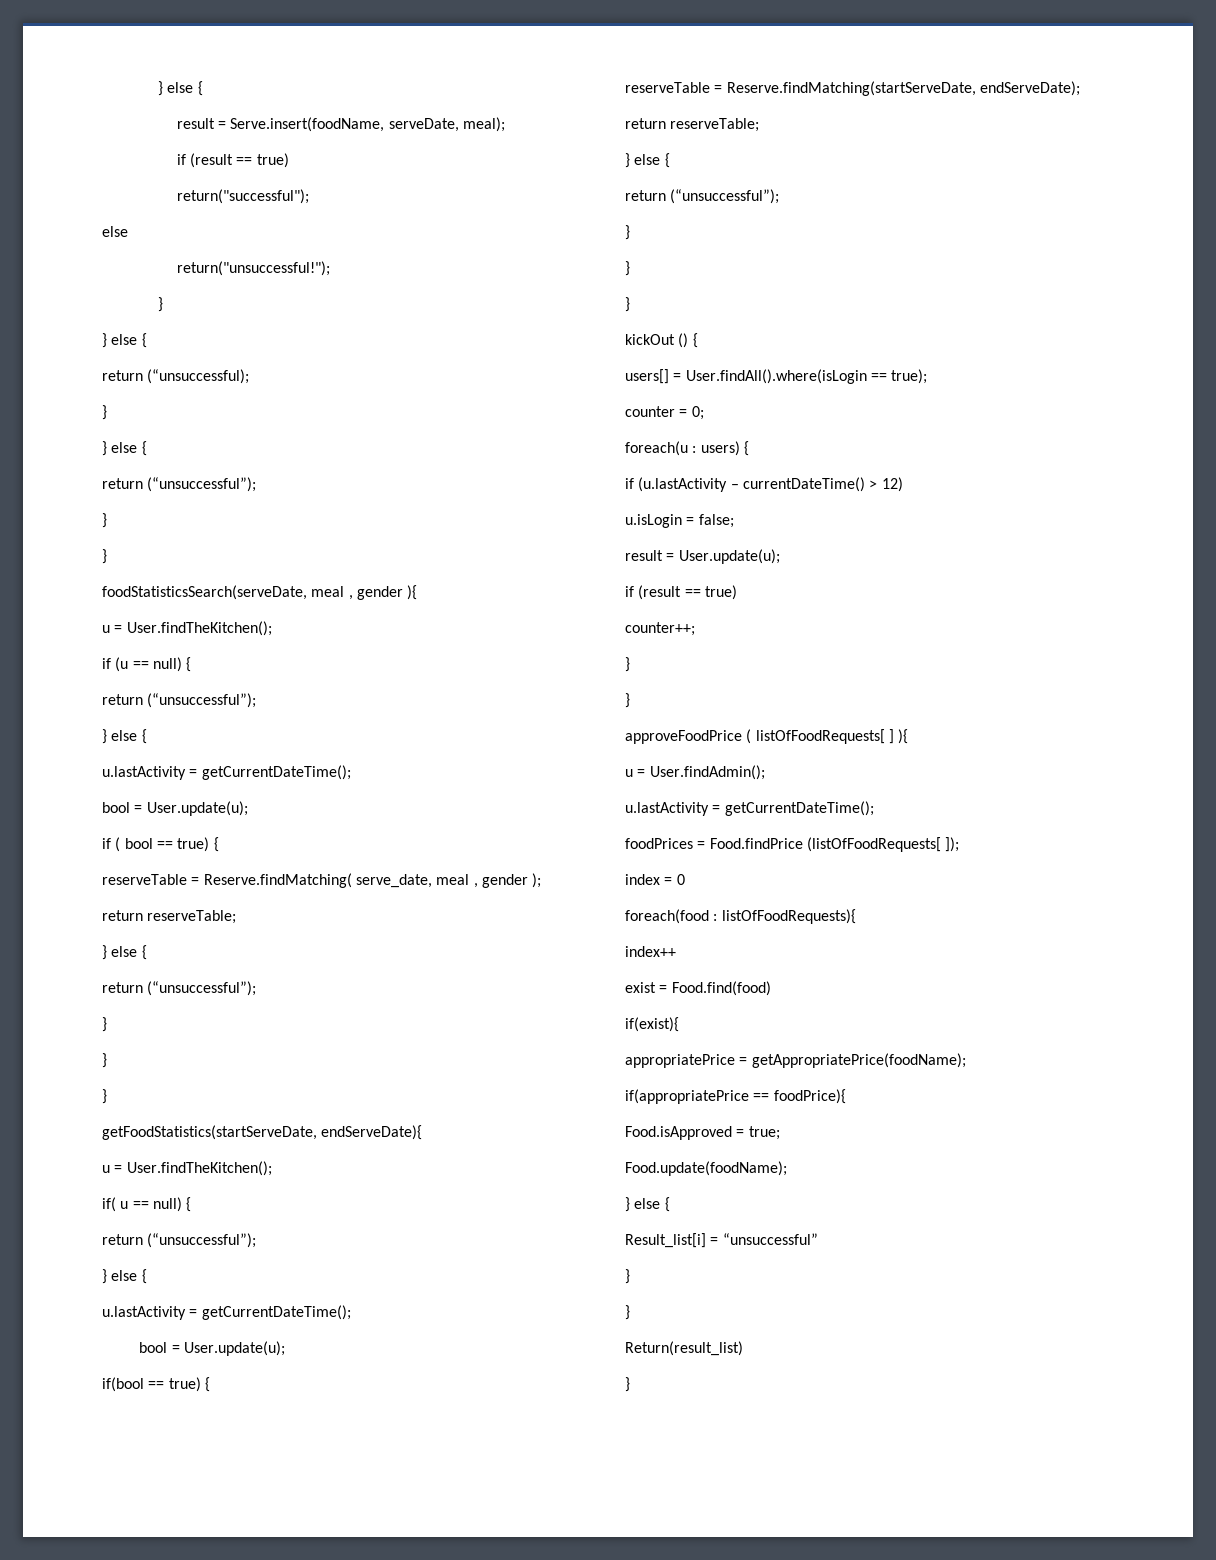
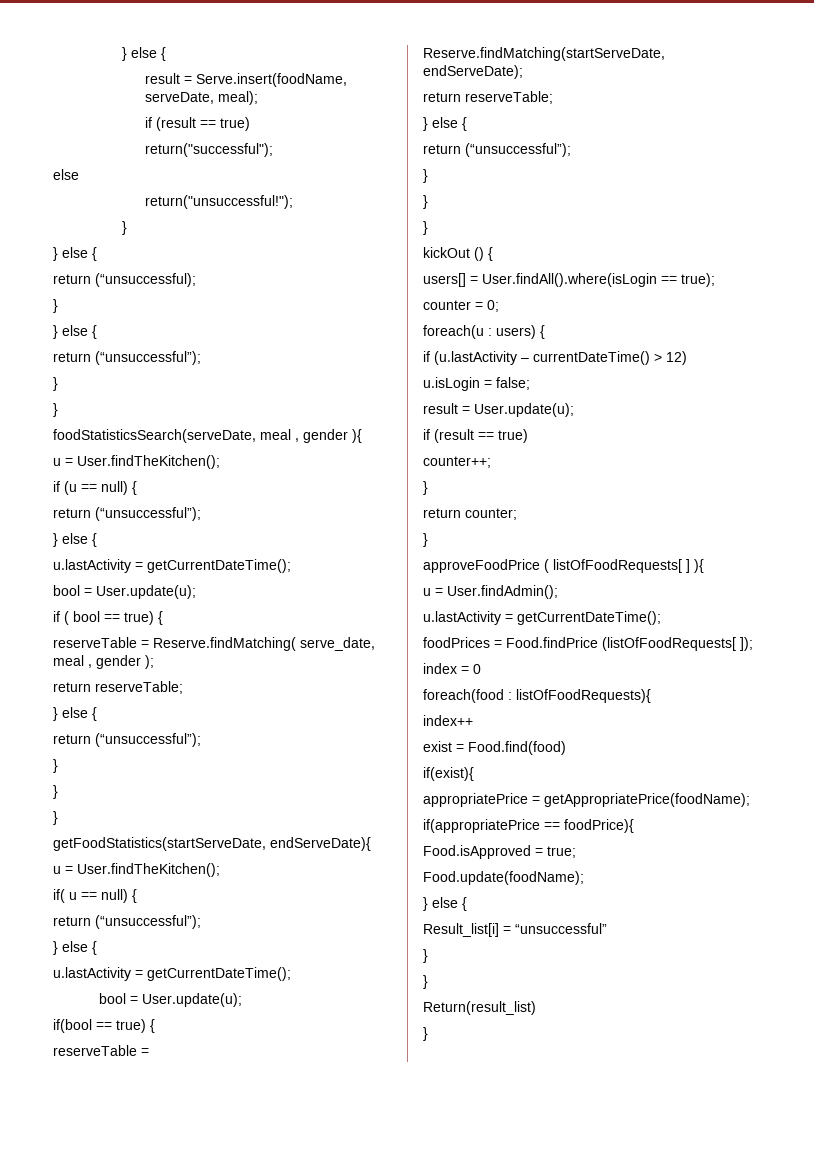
+ return counter;

